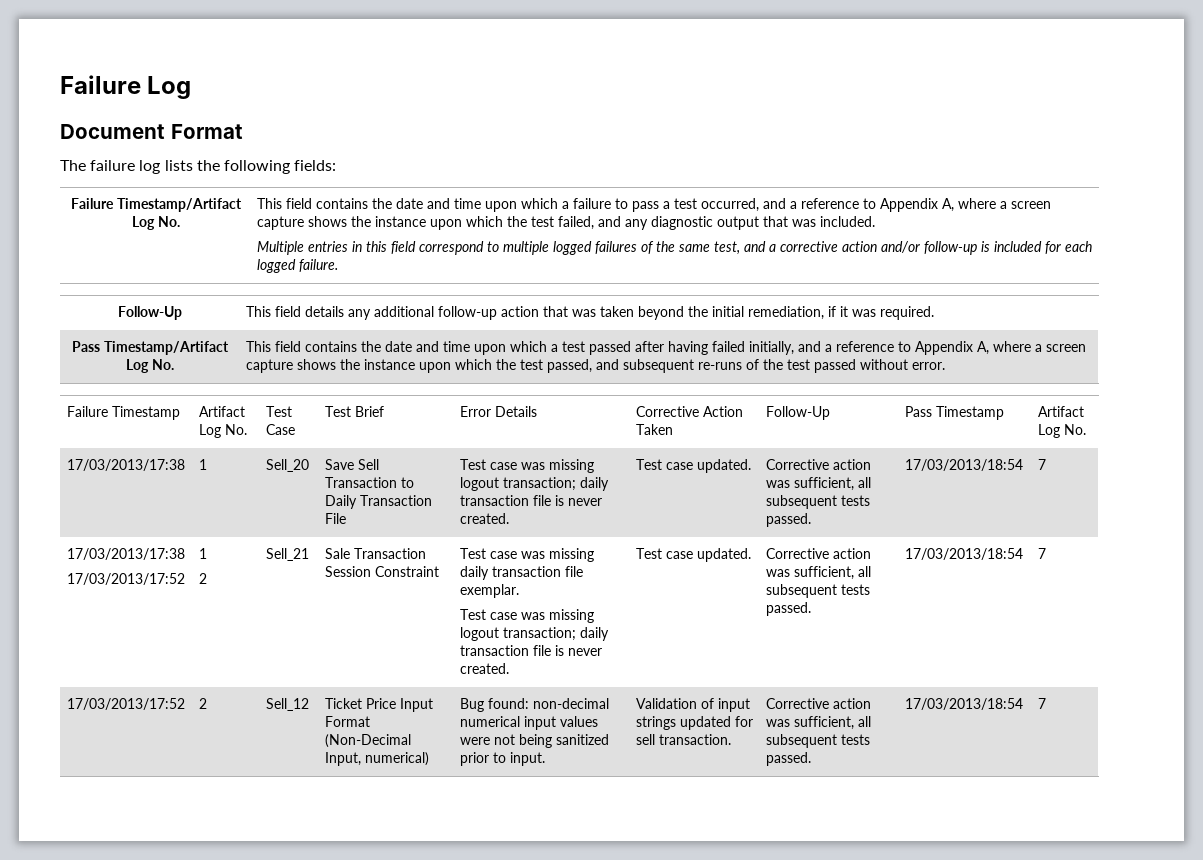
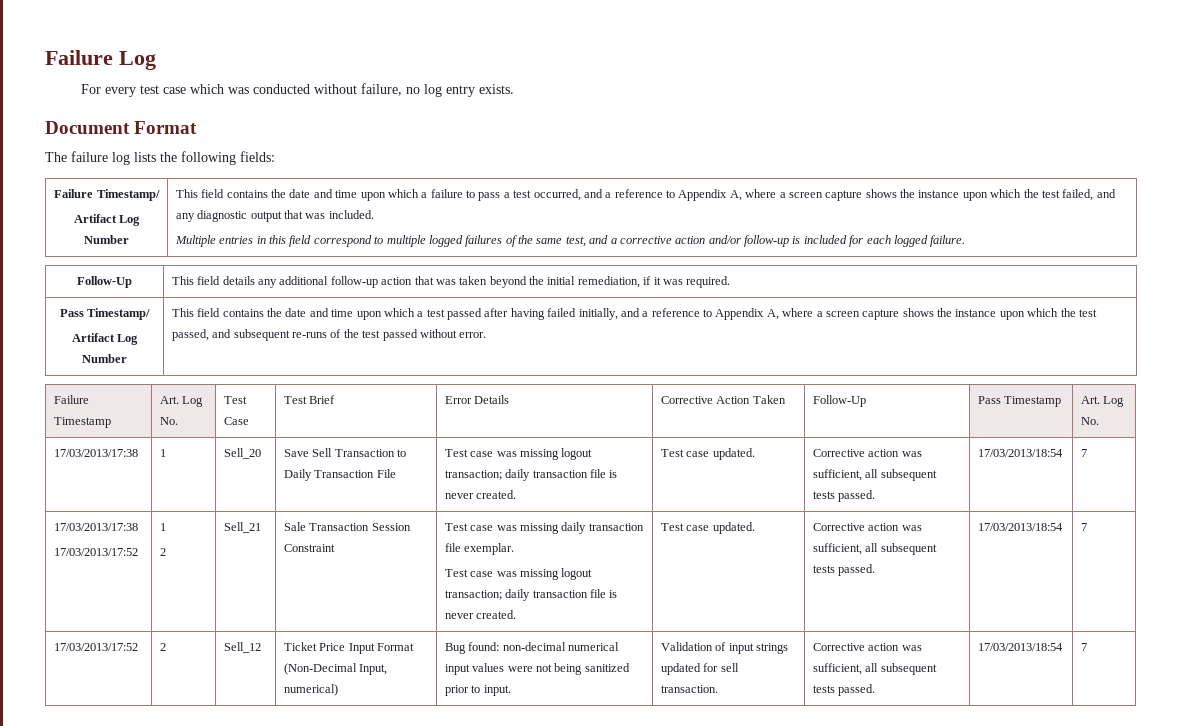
+ For every test case which was conducted without failure, no log entry exists.
- Failure Timestamp/Artifact Log No.
+ Failure Timestamp/
+ Artifact Log Number
- Pass Timestamp/Artifact Log No.
+ Pass Timestamp/
+ Artifact Log Number
- Failure Timestamp | Artifact Log No. | Test Case | Test Brief | Error Details | Corrective Action Taken | Follow-Up | Pass Timestamp | Artifact Log No.
+ Failure Timestamp | Art. Log No. | Test Case | Test Brief | Error Details | Corrective Action Taken | Follow-Up | Pass Timestamp | Art. Log No.

